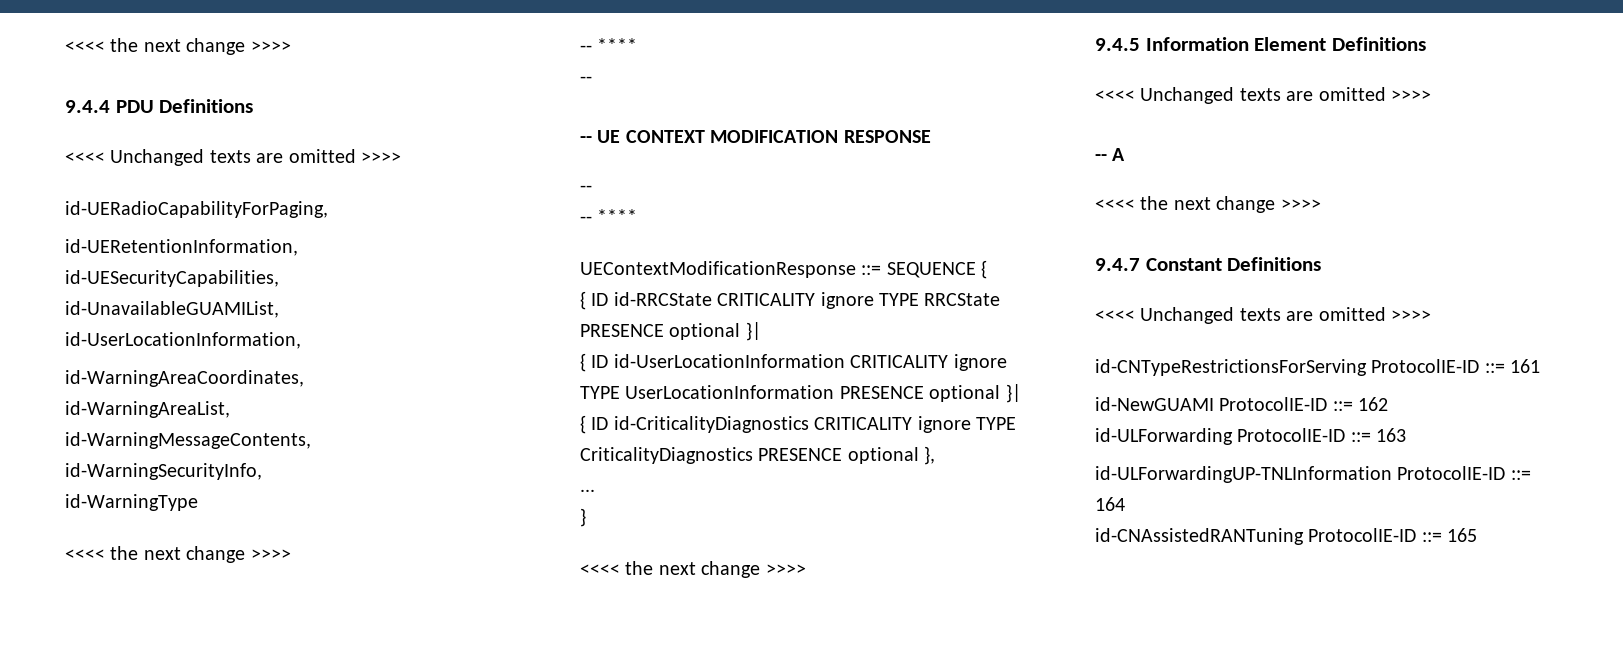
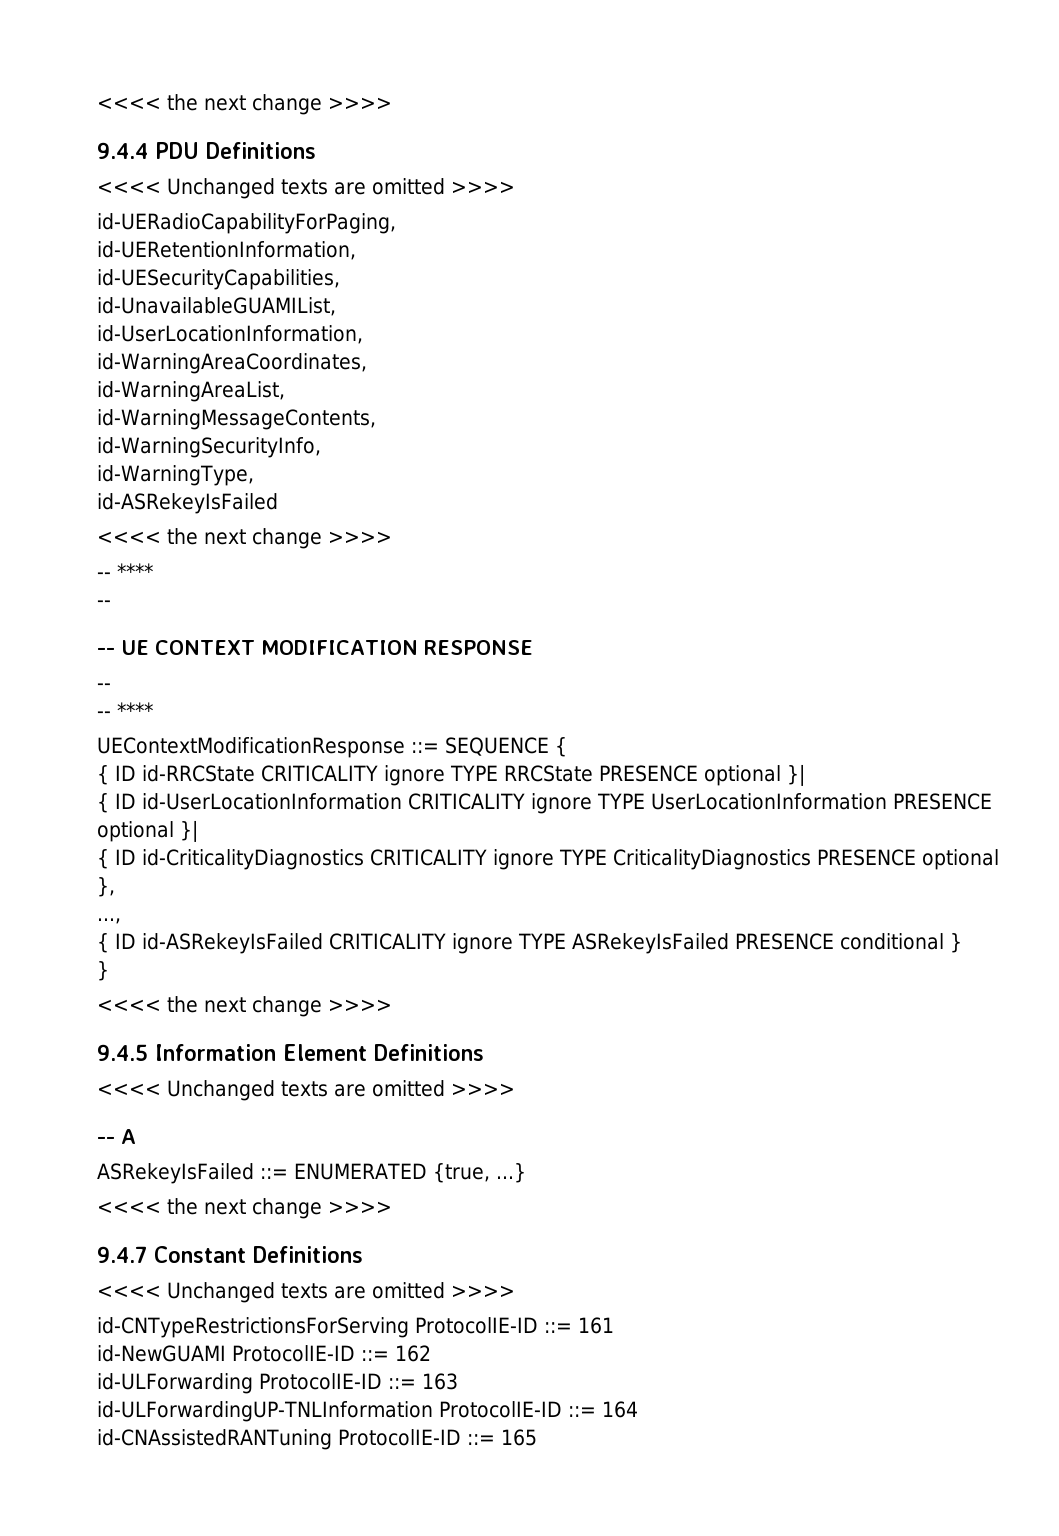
- id-WarningType
+ id-WarningType,
+ id-ASRekeyIsFailed
- ...
+ ...,
+ { ID id-ASRekeyIsFailed CRITICALITY ignore TYPE ASRekeyIsFailed PRESENCE conditional }
+ ASRekeyIsFailed ::= ENUMERATED {true, ...}

